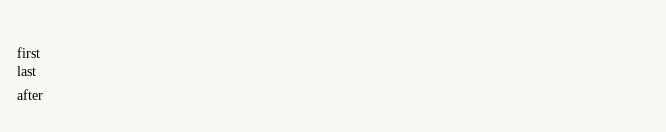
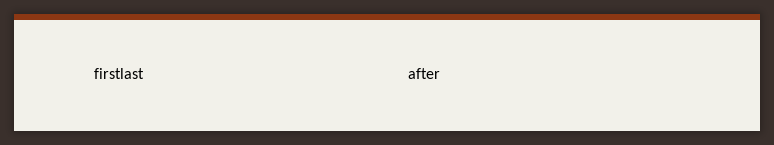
- first
- last
+ firstlast

